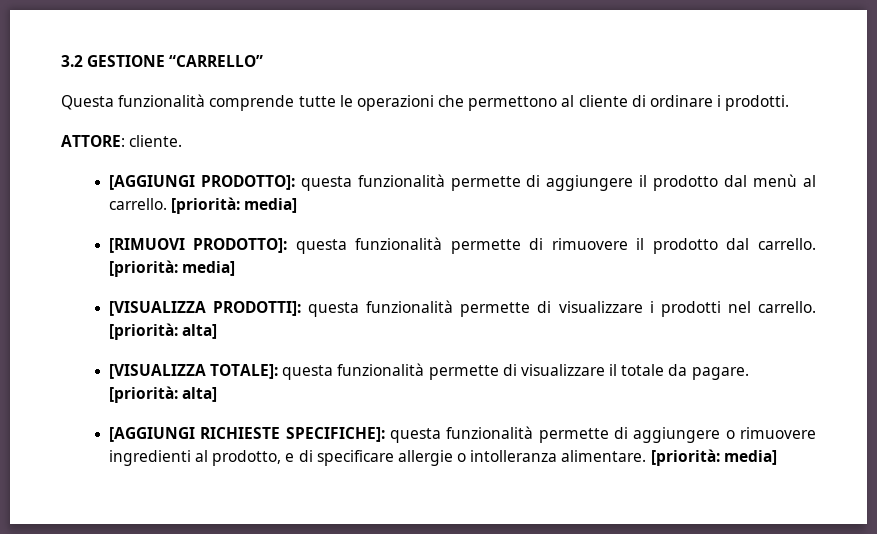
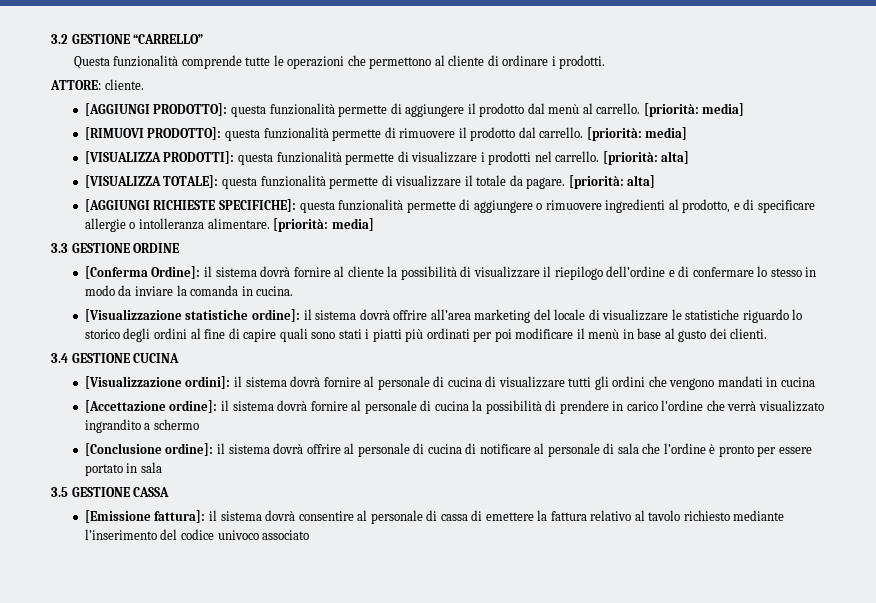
+ 3.3 GESTIONE ORDINE
+ [Conferma Ordine]: il sistema dovrà fornire al cliente la possibilità di visualizzare il riepilogo dell’ordine e di confermare lo stesso in modo da inviare la comanda in cucina.
+ [Visualizzazione statistiche ordine]: il sistema dovrà offrire all’area marketing del locale di visualizzare le statistiche riguardo lo storico degli ordini al fine di capire quali sono stati i piatti più ordinati per poi modificare il menù in base al gusto dei clienti.
+ 3.4 GESTIONE CUCINA
+ [Visualizzazione ordini]: il sistema dovrà fornire al personale di cucina di visualizzare tutti gli ordini che vengono mandati in cucina
+ [Accettazione ordine]: il sistema dovrà fornire al personale di cucina la possibilità di prendere in carico l’ordine che verrà visualizzato ingrandito a schermo
+ [Conclusione ordine]: il sistema dovrà offrire al personale di cucina di notificare al personale di sala che l’ordine è pronto per essere portato in sala
+ 3.5 GESTIONE CASSA
+ [Emissione fattura]: il sistema dovrà consentire al personale di cassa di emettere la fattura relativo al tavolo richiesto mediante l’inserimento del codice univoco associato

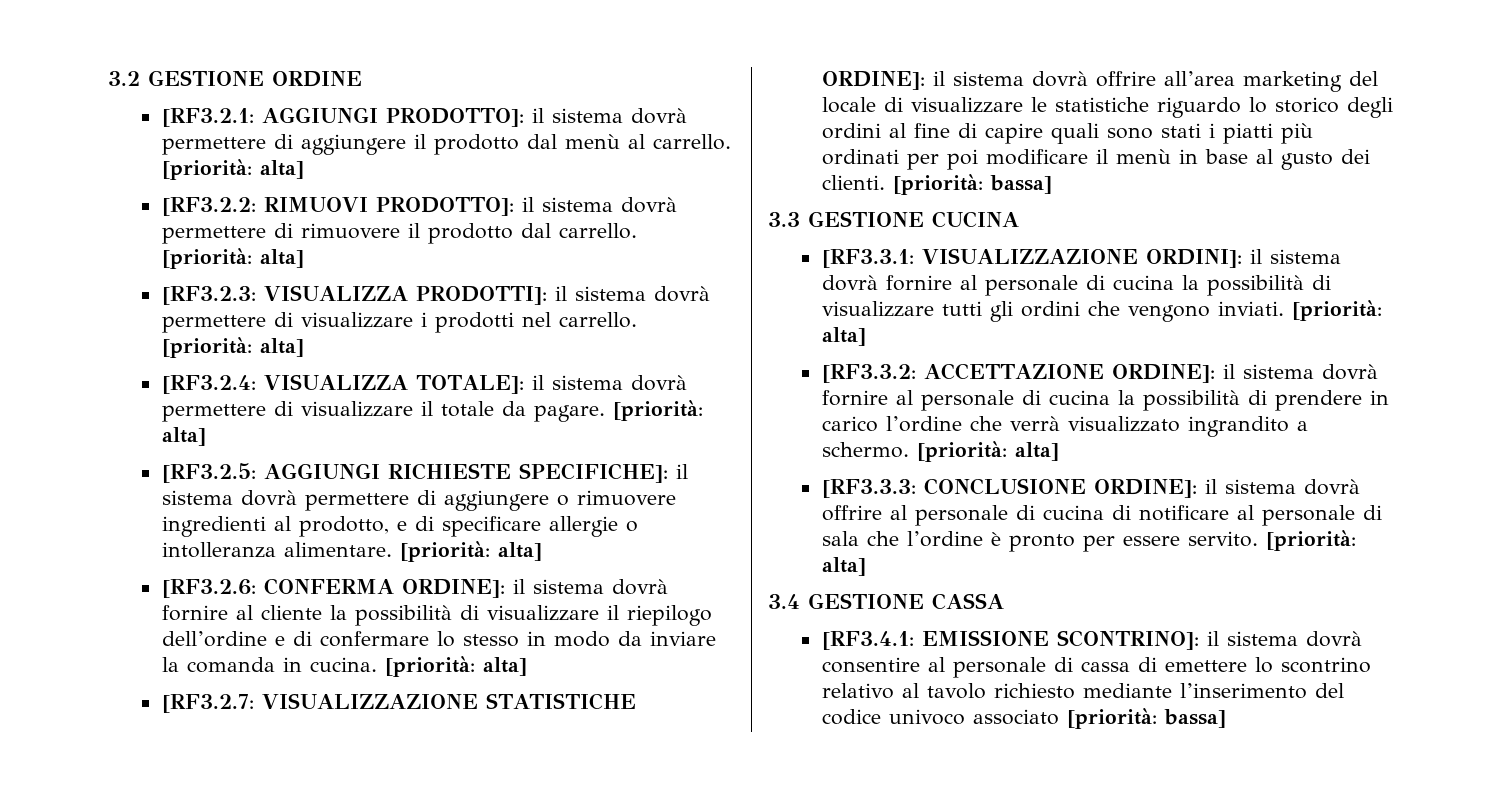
- 3.2 GESTIONE “CARRELLO”
- Questa funzionalità comprende tutte le operazioni che permettono al cliente di ordinare i prodotti.
- ATTORE: cliente.
- [AGGIUNGI PRODOTTO]: questa funzionalità permette di aggiungere il prodotto dal menù al carrello. [priorità: media]
- [RIMUOVI PRODOTTO]: questa funzionalità permette di rimuovere il prodotto dal carrello. [priorità: media]
- [VISUALIZZA PRODOTTI]: questa funzionalità permette di visualizzare i prodotti nel carrello.
+ 3.2 GESTIONE ORDINE
+ [RF3.2.1: AGGIUNGI PRODOTTO]: il sistema dovrà permettere di aggiungere il prodotto dal menù al carrello. [priorità: alta]
+ [RF3.2.2: RIMUOVI PRODOTTO]: il sistema dovrà permettere di rimuovere il prodotto dal carrello. [priorità: alta]
+ [RF3.2.3: VISUALIZZA PRODOTTI]: il sistema dovrà permettere di visualizzare i prodotti nel carrello.
- [VISUALIZZA TOTALE]: questa funzionalità permette di visualizzare il totale da pagare.
+ [RF3.2.4: VISUALIZZA TOTALE]: il sistema dovrà permettere di visualizzare il totale da pagare.
- [AGGIUNGI RICHIESTE SPECIFICHE]: questa funzionalità permette di aggiungere o rimuovere ingredienti al prodotto, e di specificare allergie o intolleranza alimentare. [priorità: media]
- 3.3 GESTIONE ORDINE
- [Conferma Ordine]:
+ [RF3.2.5: AGGIUNGI RICHIESTE SPECIFICHE]: il sistema dovrà permettere di aggiungere o rimuovere ingredienti al prodotto, e di specificare allergie o intolleranza alimentare. [priorità: alta]
+ [RF3.2.6: CONFERMA ORDINE]:
- il sistema dovrà fornire al cliente la possibilità di visualizzare il riepilogo dell’ordine e di confermare lo stesso in modo da inviare la comanda in cucina.
- [Visualizzazione statistiche ordine]:
+ il sistema dovrà fornire al cliente la possibilità di visualizzare il riepilogo dell’ordine e di confermare lo stesso in modo da inviare la comanda in cucina. [priorità: alta]
+ [RF3.2.7: VISUALIZZAZIONE STATISTICHE ORDINE]:
- il sistema dovrà offrire all’area marketing del locale di visualizzare le statistiche riguardo lo storico degli ordini al fine di capire quali sono stati i piatti più ordinati per poi modificare il menù in base al gusto dei clienti.
- 3.4 GESTIONE CUCINA
+ il sistema dovrà offrire all’area marketing del locale di visualizzare le statistiche riguardo lo storico degli ordini al fine di capire quali sono stati i piatti più ordinati per poi modificare il menù in base al gusto dei clienti. [priorità: bassa]
+ 3.3 GESTIONE CUCINA
- [Visualizzazione ordini]: il sistema dovrà fornire al personale di cucina di visualizzare tutti gli ordini che vengono mandati in cucina
- [Accettazione ordine]: il sistema dovrà fornire al personale di cucina la possibilità di prendere in carico l’ordine che verrà visualizzato ingrandito a schermo
- [Conclusione ordine]: il sistema dovrà offrire al personale di cucina di notificare al personale di sala che l’ordine è pronto per essere portato in sala
- 3.5 GESTIONE CASSA
+ [RF3.3.1: VISUALIZZAZIONE ORDINI]: il sistema dovrà fornire al personale di cucina la possibilità di visualizzare tutti gli ordini che vengono inviati. [priorità: alta]
+ [RF3.3.2: ACCETTAZIONE ORDINE]: il sistema dovrà fornire al personale di cucina la possibilità di prendere in carico l’ordine che verrà visualizzato ingrandito a schermo. [priorità: alta]
+ [RF3.3.3: CONCLUSIONE ORDINE]: il sistema dovrà offrire al personale di cucina di notificare al personale di sala che l’ordine è pronto per essere servito. [priorità: alta]
+ 3.4 GESTIONE CASSA
- [Emissione fattura]: il sistema dovrà consentire al personale di cassa di emettere la fattura relativo al tavolo richiesto mediante l’inserimento del codice univoco associato
+ [RF3.4.1: EMISSIONE SCONTRINO]: il sistema dovrà consentire al personale di cassa di emettere lo scontrino relativo al tavolo richiesto mediante l’inserimento del codice univoco associato [priorità: bassa]

